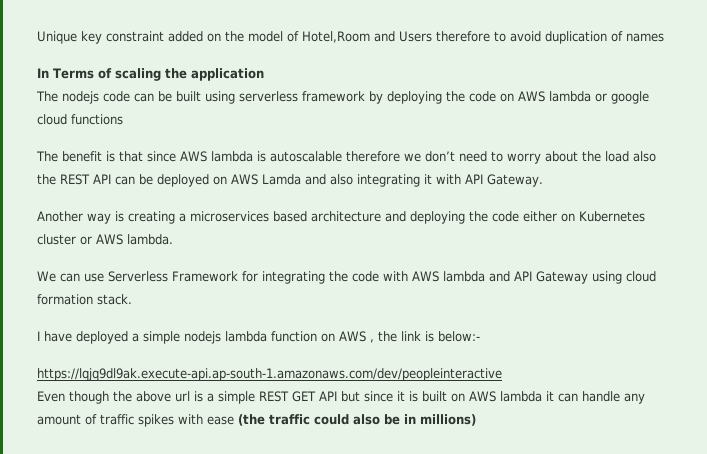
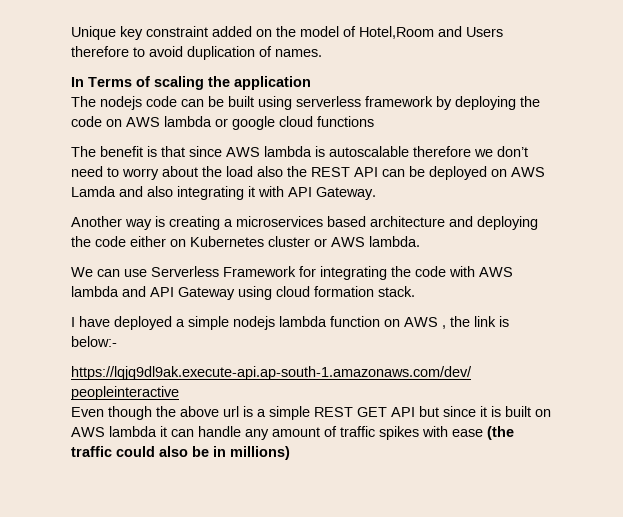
- Unique key constraint added on the model of Hotel,Room and Users therefore to avoid duplication of names
+ Unique key constraint added on the model of Hotel,Room and Users therefore to avoid duplication of names.

